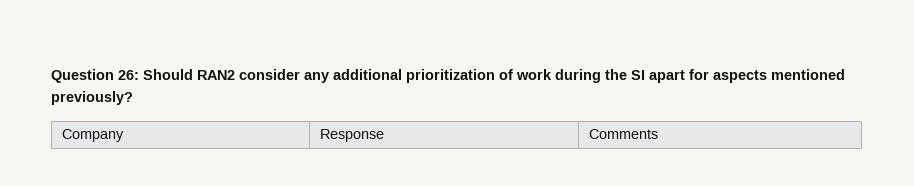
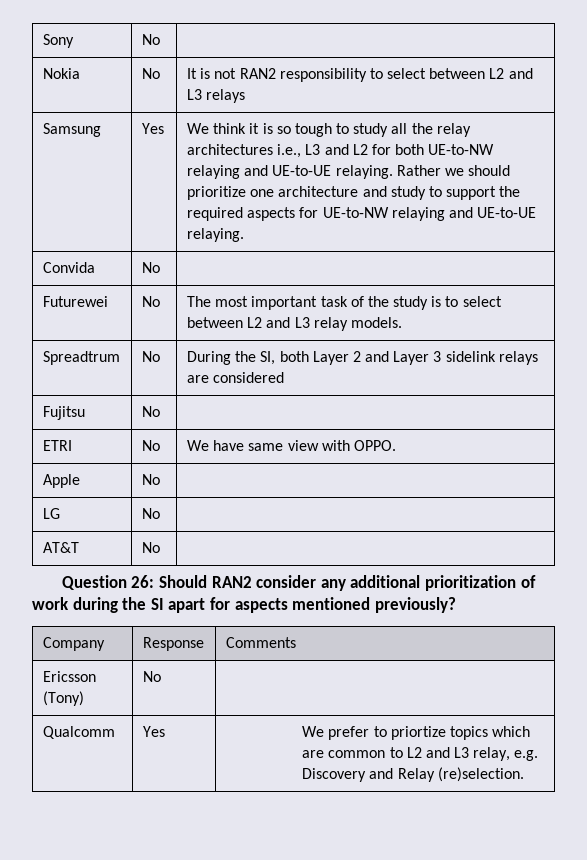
+ Sony | No |
+ Nokia | No | It is not RAN2 responsibility to select between L2 and L3 relays
+ Samsung | Yes | We think it is so tough to study all the relay architectures i.e., L3 and L2 for both UE-to-NW relaying and UE-to-UE relaying. Rather we should prioritize one architecture and study to support the required aspects for UE-to-NW relaying and UE-to-UE relaying.
+ Convida | No |
+ Futurewei | No | The most important task of the study is to select between L2 and L3 relay models.
+ Spreadtrum | No | During the SI, both Layer 2 and Layer 3 sidelink relays are considered
+ Fujitsu | No |
+ ETRI | No | We have same view with OPPO.
+ Apple | No |
+ LG | No |
+ AT&T | No |
+ Ericsson (Tony) | No |
+ Qualcomm | Yes | We prefer to priortize topics which are common to L2 and L3 relay, e.g. Discovery and Relay (re)selection.

